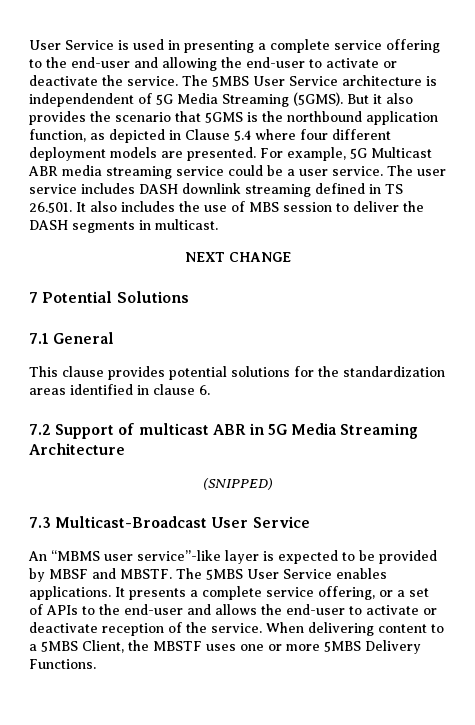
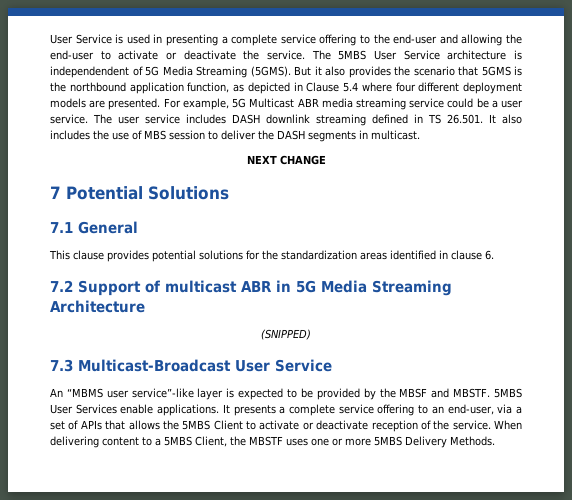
- An “MBMS user service”-like layer is expected to be provided by MBSF and MBSTF.
+ An “MBMS user service”-like layer is expected to be provided by the MBSF and MBSTF.
- The 5MBS User Service enables applications.
+ 5MBS User Services enable applications.
- It presents a complete service offering, or a set of APIs to the end-user and allows the end-user to activate or deactivate reception of the service.
+ It presents a complete service offering to an end-user, via a set of APIs that allows the 5MBS Client to activate or deactivate reception of the service.
- When delivering content to a 5MBS Client, the MBSTF uses one or more 5MBS Delivery Functions.
+ When delivering content to a 5MBS Client, the MBSTF uses one or more 5MBS Delivery Methods.

